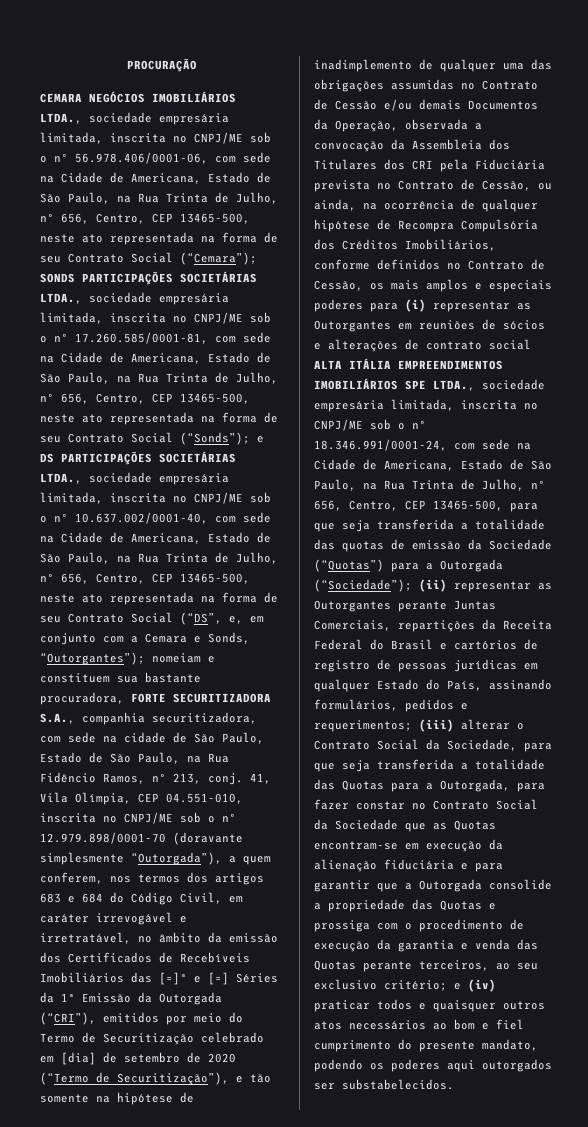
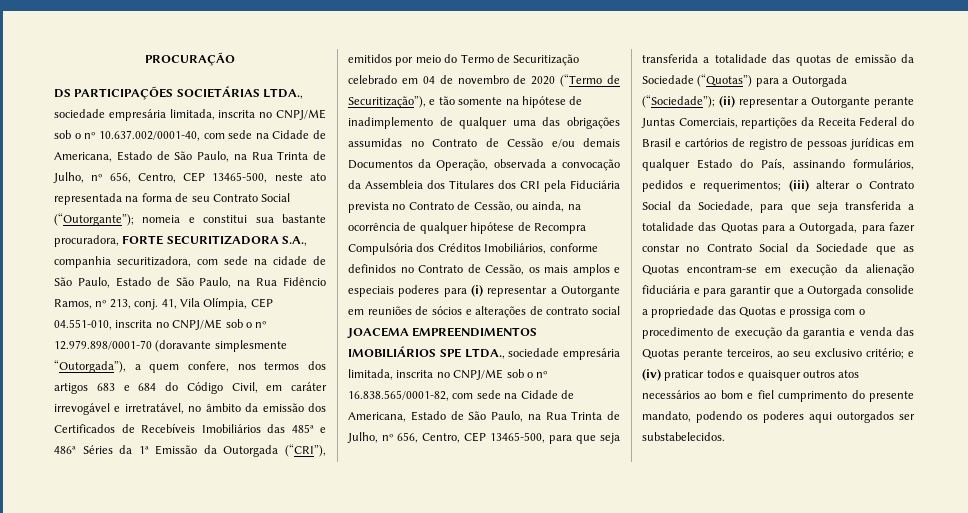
- CEMARA NEGÓCIOS IMOBILIÁRIOS LTDA., sociedade empresária limitada, inscrita no CNPJ/ME sob o nº 56.978.406/0001-06, com sede na Cidade de Americana, Estado de São Paulo, na Rua Trinta de Julho, nº 656, Centro, CEP 13465-500, neste ato representada na forma de seu Contrato Social (“Cemara”); SONDS PARTICIPAÇÕES SOCIETÁRIAS LTDA., sociedade empresária limitada, inscrita no CNPJ/ME sob o nº 17.260.585/0001-81, com sede na Cidade de Americana, Estado de São Paulo, na Rua Trinta de Julho, nº 656, Centro, CEP 13465-500, neste ato representada na forma de seu Contrato Social (“Sonds”); e DS PARTICIPAÇÕES SOCIETÁRIAS LTDA., sociedade empresária limitada, inscrita no CNPJ/ME sob o nº 10.637.002/0001-40, com sede na Cidade de Americana, Estado de São Paulo, na Rua Trinta de Julho, nº 656, Centro, CEP 13465-500, neste ato representada na forma de seu Contrato Social (“DS”, e, em conjunto com a Cemara e Sonds, “Outorgantes”); nomeiam e constituem sua bastante procuradora, FORTE SECURITIZADORA S.A., companhia securitizadora, com sede na cidade de São Paulo, Estado de São Paulo, na Rua Fidêncio Ramos, nº 213, conj.
+ DS PARTICIPAÇÕES SOCIETÁRIAS LTDA., sociedade empresária limitada, inscrita no CNPJ/ME sob o nº 10.637.002/0001-40, com sede na Cidade de Americana, Estado de São Paulo, na Rua Trinta de Julho, nº 656, Centro, CEP 13465-500, neste ato representada na forma de seu Contrato Social (“Outorgante”); nomeia e constitui sua bastante procuradora, FORTE SECURITIZADORA S.A., companhia securitizadora, com sede na cidade de São Paulo, Estado de São Paulo, na Rua Fidêncio Ramos, nº 213, conj.
- 41, Vila Olímpia, CEP 04.551-010, inscrita no CNPJ/ME sob o nº 12.979.898/0001-70 (doravante simplesmente “Outorgada”), a quem conferem, nos termos dos artigos 683 e 684 do Código Civil, em caráter irrevogável e irretratável, no âmbito da emissão dos Certificados de Recebíveis Imobiliários das [=]ª e [=] Séries da 1ª Emissão da Outorgada (“CRI”), emitidos por meio do Termo de Securitização celebrado em [dia] de setembro de 2020 (“Termo de Securitização”), e tão somente na hipótese de inadimplemento de qualquer uma das obrigações assumidas no Contrato de Cessão e/ou demais Documentos da Operação, observada a convocação da Assembleia dos Titulares dos CRI pela Fiduciária prevista no Contrato de Cessão, ou ainda, na ocorrência de qualquer hipótese de Recompra Compulsória dos Créditos Imobiliários, conforme definidos no Contrato de Cessão, os mais amplos e especiais poderes para (i) representar as Outorgantes em reuniões de sócios e alterações de contrato social ALTA ITÁLIA EMPREENDIMENTOS IMOBILIÁRIOS SPE LTDA., sociedade empresária limitada, inscrita no CNPJ/ME sob o nº 18.346.991/0001-24, com sede na Cidade de Americana, Estado de São Paulo, na Rua Trinta de Julho, nº 656, Centro, CEP 13465-500, para que seja transferida a totalidade das quotas de emissão da Sociedade (“Quotas”) para a Outorgada (“Sociedade”);
+ 41, Vila Olímpia, CEP 04.551-010, inscrita no CNPJ/ME sob o nº 12.979.898/0001-70 (doravante simplesmente “Outorgada”), a quem confere, nos termos dos artigos 683 e 684 do Código Civil, em caráter irrevogável e irretratável, no âmbito da emissão dos Certificados de Recebíveis Imobiliários das 485ª e 486ª Séries da 1ª Emissão da Outorgada (“CRI”), emitidos por meio do Termo de Securitização celebrado em 04 de novembro de 2020 (“Termo de Securitização”), e tão somente na hipótese de inadimplemento de qualquer uma das obrigações assumidas no Contrato de Cessão e/ou demais Documentos da Operação, observada a convocação da Assembleia dos Titulares dos CRI pela Fiduciária prevista no Contrato de Cessão, ou ainda, na ocorrência de qualquer hipótese de Recompra Compulsória dos Créditos Imobiliários, conforme definidos no Contrato de Cessão, os mais amplos e especiais poderes para (i) representar a Outorgante em reuniões de sócios e alterações de contrato social JOACEMA EMPREENDIMENTOS IMOBILIÁRIOS SPE LTDA., sociedade empresária limitada, inscrita no CNPJ/ME sob o nº 16.838.565/0001-82, com sede na Cidade de Americana, Estado de São Paulo, na Rua Trinta de Julho, nº 656, Centro, CEP 13465-500, para que seja transferida a totalidade das quotas de emissão da Sociedade (“Quotas”) para a Outorgada (“Sociedade”);
- (ii) representar as Outorgantes perante Juntas Comerciais, repartições da Receita Federal do Brasil e cartórios de registro de pessoas jurídicas em qualquer Estado do País, assinando formulários, pedidos e requerimentos;
+ (ii) representar a Outorgante perante Juntas Comerciais, repartições da Receita Federal do Brasil e cartórios de registro de pessoas jurídicas em qualquer Estado do País, assinando formulários, pedidos e requerimentos;

